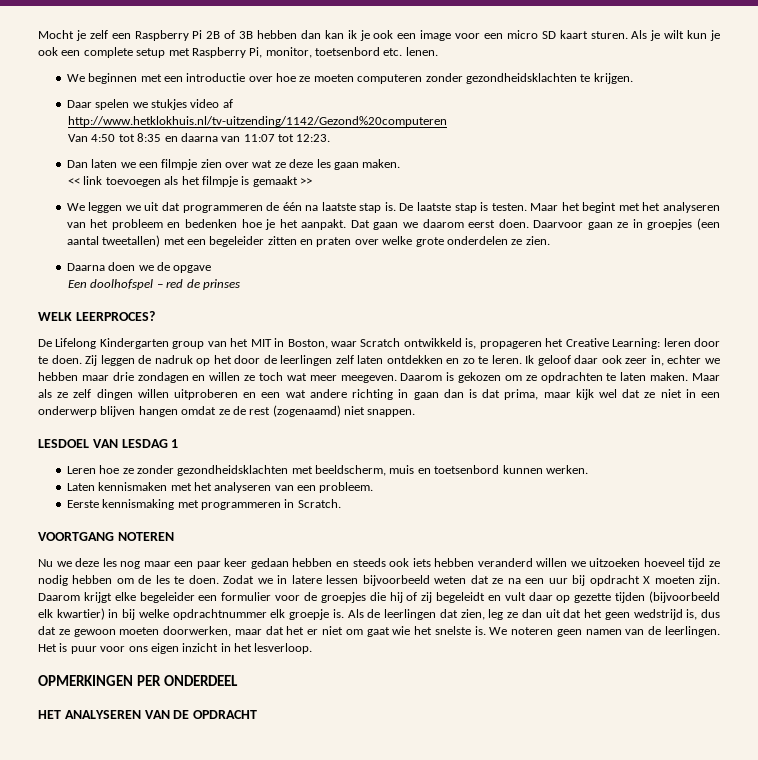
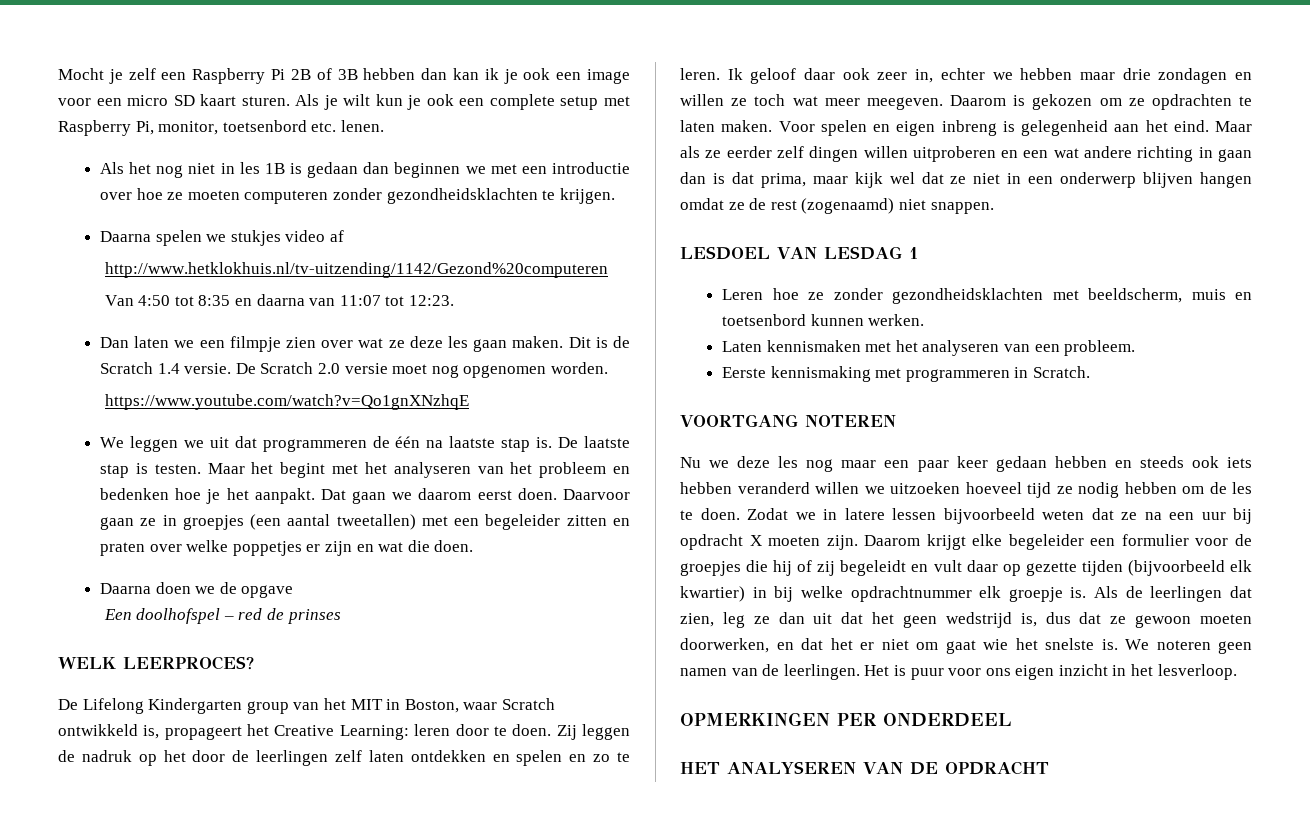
- We beginnen met een introductie over hoe ze moeten computeren zonder gezondheidsklachten te krijgen.
+ Als het nog niet in les 1B is gedaan dan beginnen we met een introductie over hoe ze moeten computeren zonder gezondheidsklachten te krijgen.
- Daar spelen we stukjes video af
+ Daarna spelen we stukjes video af
- Dan laten we een filmpje zien over wat ze deze les gaan maken.
- << link toevoegen als het filmpje is gemaakt >>
+ Dan laten we een filmpje zien over wat ze deze les gaan maken. Dit is de Scratch 1.4 versie. De Scratch 2.0 versie moet nog opgenomen worden.
+ https://www.youtube.com/watch?v=Qo1gnXNzhqE
- Daarvoor gaan ze in groepjes (een aantal tweetallen) met een begeleider zitten en praten over welke grote onderdelen ze zien.
+ Daarvoor gaan ze in groepjes (een aantal tweetallen) met een begeleider zitten en praten over welke poppetjes er zijn en wat die doen.
- De Lifelong Kindergarten group van het MIT in Boston, waar Scratch ontwikkeld is, propageren het Creative Learning: leren door te doen.
+ De Lifelong Kindergarten group van het MIT in Boston, waar Scratch ontwikkeld is, propageert het Creative Learning: leren door te doen.
- Zij leggen de nadruk op het door de leerlingen zelf laten ontdekken en zo te leren.
+ Zij leggen de nadruk op het door de leerlingen zelf laten ontdekken en spelen en zo te leren.
+ Voor spelen en eigen inbreng is gelegenheid aan het eind.
- Maar als ze zelf dingen willen uitproberen en een wat andere richting in gaan dan is dat prima, maar kijk wel dat ze niet in een onderwerp blijven hangen omdat ze de rest (zogenaamd) niet snappen.
+ Maar als ze eerder zelf dingen willen uitproberen en een wat andere richting in gaan dan is dat prima, maar kijk wel dat ze niet in een onderwerp blijven hangen omdat ze de rest (zogenaamd) niet snappen.
- Als de leerlingen dat zien, leg ze dan uit dat het geen wedstrijd is, dus dat ze gewoon moeten doorwerken, maar dat het er niet om gaat wie het snelste is.
+ Als de leerlingen dat zien, leg ze dan uit dat het geen wedstrijd is, dus dat ze gewoon moeten doorwerken, en dat het er niet om gaat wie het snelste is.

